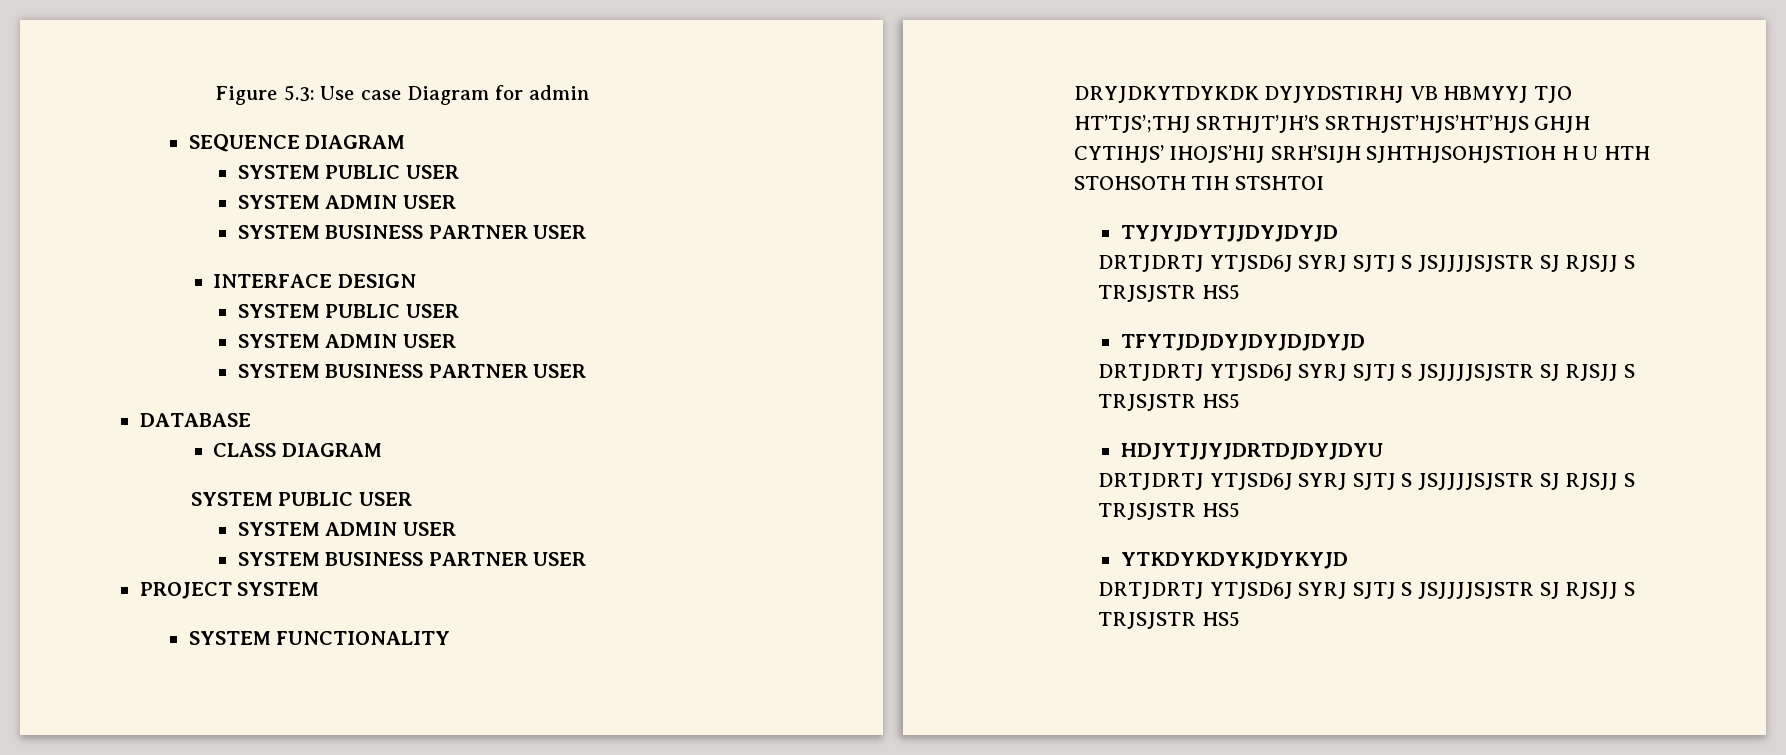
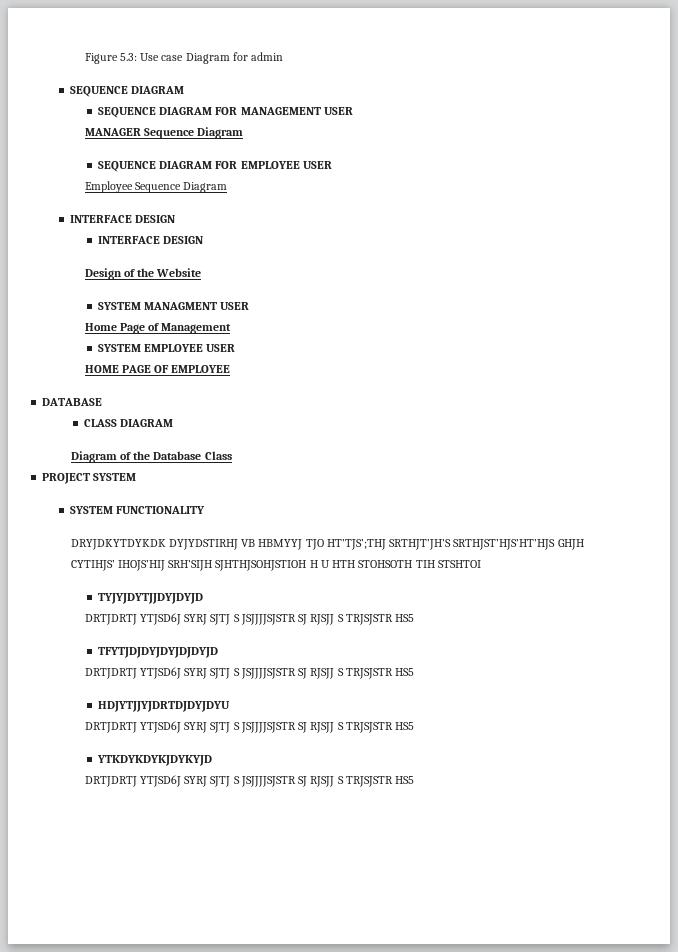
  Figure 5.3: Use case Diagram for admin
  SEQUENCE DIAGRAM
- SYSTEM PUBLIC USER
- SYSTEM ADMIN USER
- SYSTEM BUSINESS PARTNER USER
+ SEQUENCE DIAGRAM FOR MANAGEMENT USER
+ MANAGER Sequence Diagram
+ SEQUENCE DIAGRAM FOR EMPLOYEE USER
+ Employee Sequence Diagram
  INTERFACE DESIGN
- SYSTEM PUBLIC USER
- SYSTEM ADMIN USER
- SYSTEM BUSINESS PARTNER USER
+ INTERFACE DESIGN
+ Design of the Website
+ SYSTEM MANAGMENT USER
+ Home Page of Management
+ SYSTEM EMPLOYEE USER
+ HOME PAGE OF EMPLOYEE
  CLASS DIAGRAM
- SYSTEM PUBLIC USER
- SYSTEM ADMIN USER
- SYSTEM BUSINESS PARTNER USER
+ Diagram of the Database Class

